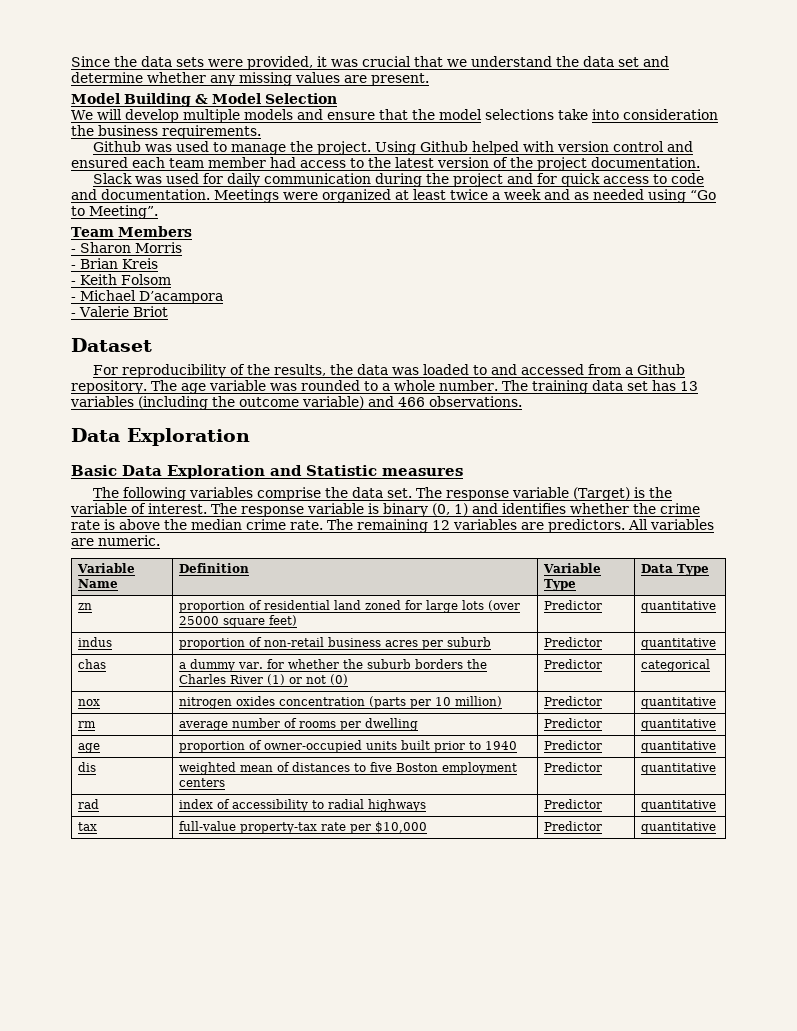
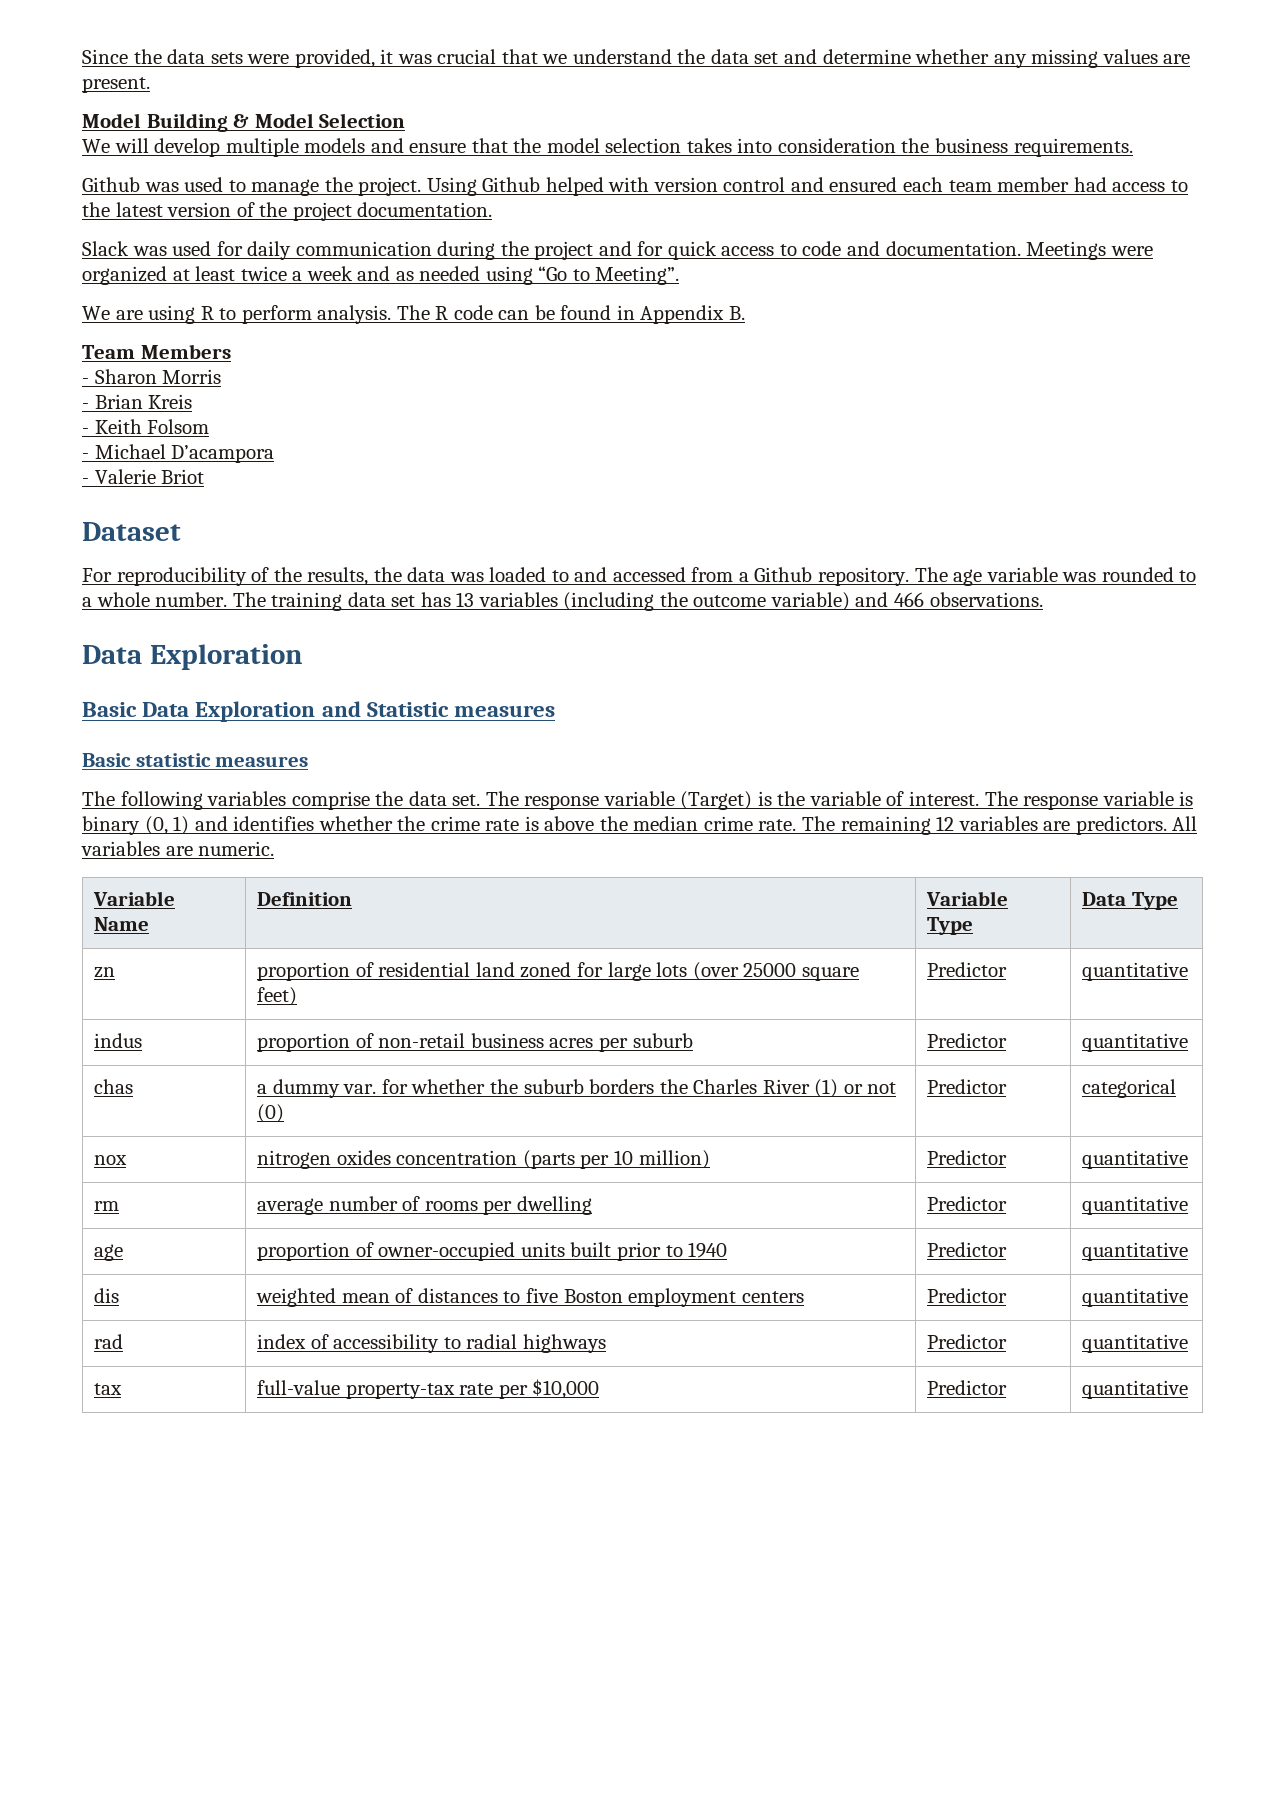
- We will develop multiple models and ensure that the model selections take into consideration the business requirements.
+ We will develop multiple models and ensure that the model selection takes into consideration the business requirements.
+ We are using R to perform analysis. The R code can be found in Appendix B.
+ Basic statistic measures

